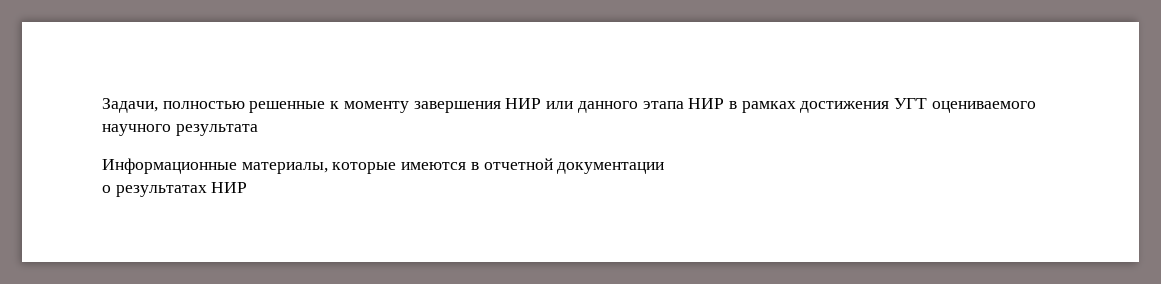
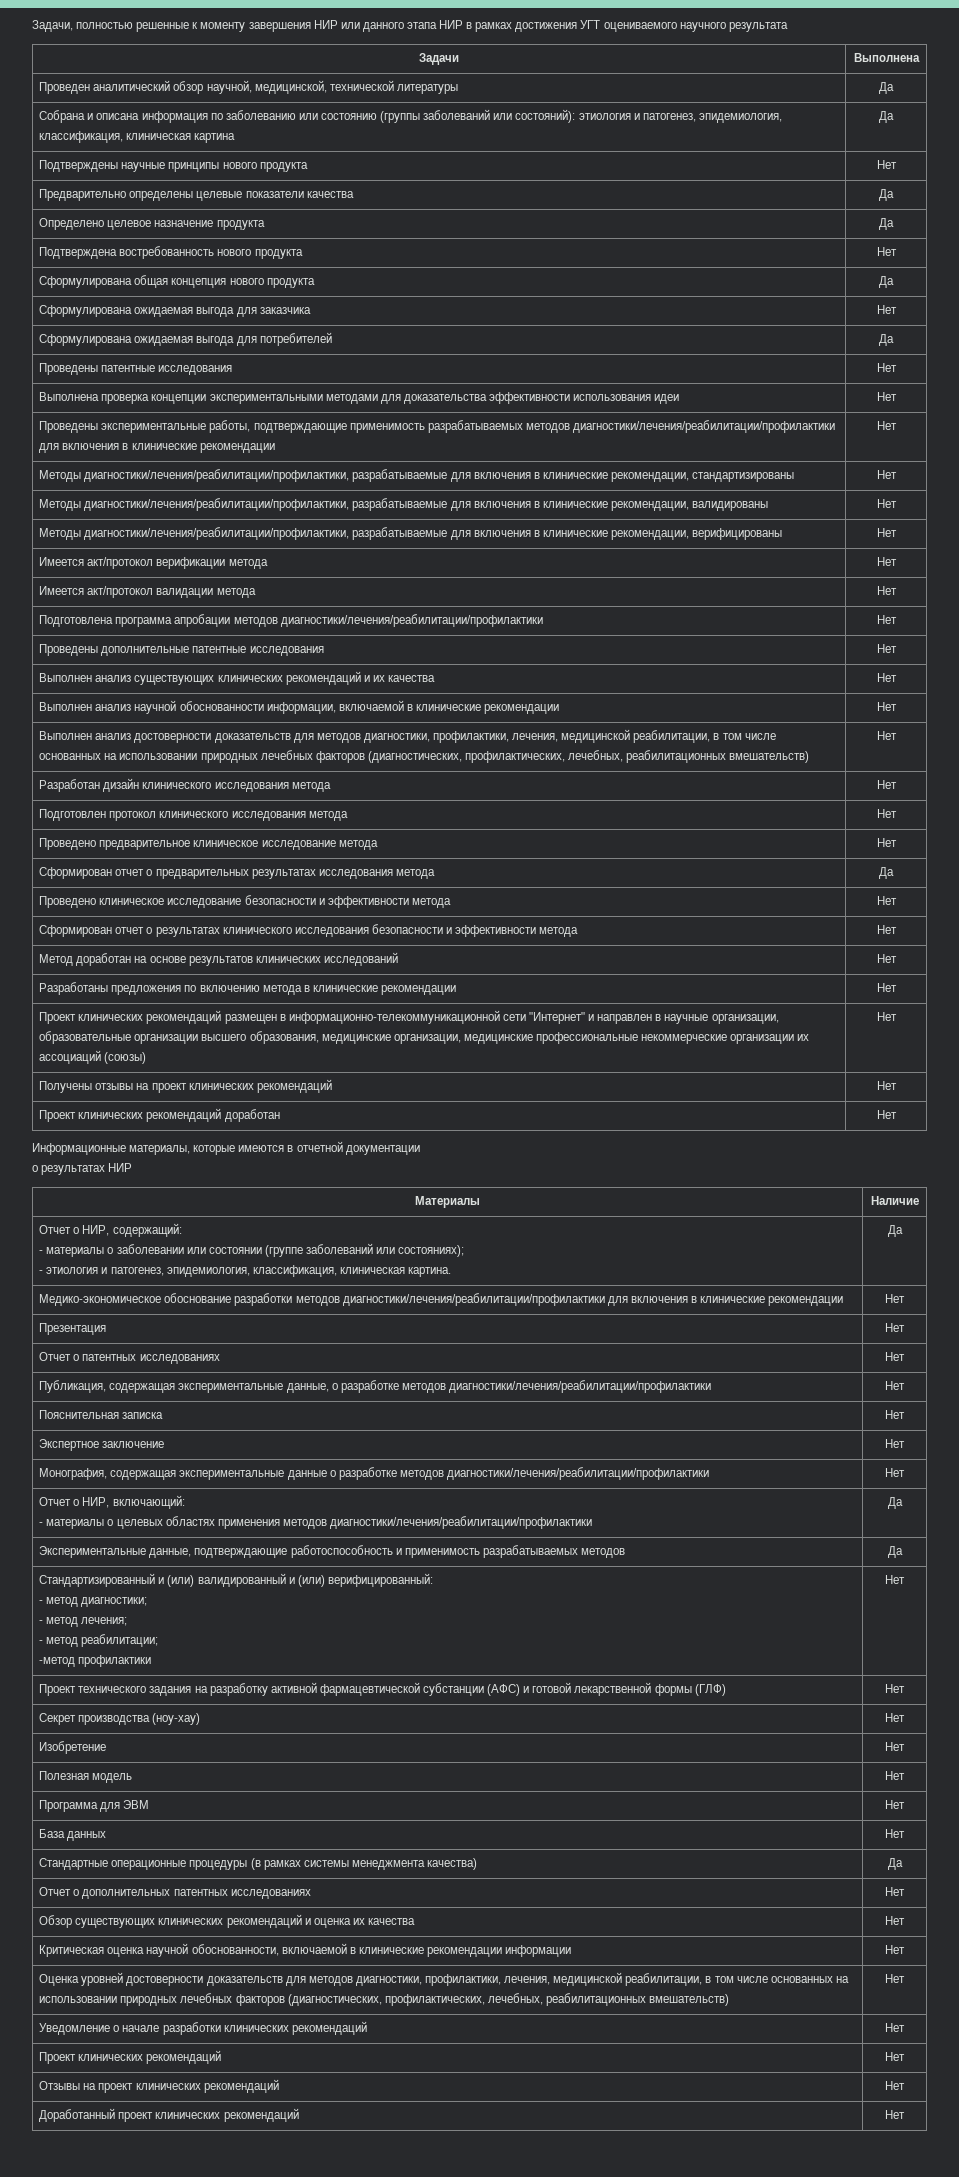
+ Задачи | Выполнена
+ Проведен аналитический обзор научной, медицинской, технической литературы | Да
+ Собрана и описана информация по заболеванию или состоянию (группы заболеваний или состояний): этиология и патогенез, эпидемиология, классификация, клиническая картина | Да
+ Подтверждены научные принципы нового продукта | Нет
+ Предварительно определены целевые показатели качества | Да
+ Определено целевое назначение продукта | Да
+ Подтверждена востребованность нового продукта | Нет
+ Сформулирована общая концепция нового продукта | Да
+ Сформулирована ожидаемая выгода для заказчика | Нет
+ Сформулирована ожидаемая выгода для потребителей | Да
+ Проведены патентные исследования | Нет
+ Выполнена проверка концепции экспериментальными методами для доказательства эффективности использования идеи | Нет
+ Проведены экспериментальные работы, подтверждающие применимость разрабатываемых методов диагностики/лечения/реабилитации/профилактики для включения в клинические рекомендации | Нет
+ Методы диагностики/лечения/реабилитации/профилактики, разрабатываемые для включения в клинические рекомендации, стандартизированы | Нет
+ Методы диагностики/лечения/реабилитации/профилактики, разрабатываемые для включения в клинические рекомендации, валидированы | Нет
+ Методы диагностики/лечения/реабилитации/профилактики, разрабатываемые для включения в клинические рекомендации, верифицированы | Нет
+ Имеется акт/протокол верификации метода | Нет
+ Имеется акт/протокол валидации метода | Нет
+ Подготовлена программа апробации методов диагностики/лечения/реабилитации/профилактики | Нет
+ Проведены дополнительные патентные исследования | Нет
+ Выполнен анализ существующих клинических рекомендаций и их качества | Нет
+ Выполнен анализ научной обоснованности информации, включаемой в клинические рекомендации | Нет
+ Выполнен анализ достоверности доказательств для методов диагностики, профилактики, лечения, медицинской реабилитации, в том числе основанных на использовании природных лечебных факторов (диагностических, профилактических, лечебных, реабилитационных вмешательств) | Нет
+ Разработан дизайн клинического исследования метода | Нет
+ Подготовлен протокол клинического исследования метода | Нет
+ Проведено предварительное клиническое исследование метода | Нет
+ Сформирован отчет о предварительных результатах исследования метода | Да
+ Проведено клиническое исследование безопасности и эффективности метода | Нет
+ Сформирован отчет о результатах клинического исследования безопасности и эффективности метода | Нет
+ Метод доработан на основе результатов клинических исследований | Нет
+ Разработаны предложения по включению метода в клинические рекомендации | Нет
+ Проект клинических рекомендаций размещен в информационно-телекоммуникационной сети "Интернет" и направлен в научные организации, образовательные организации высшего образования, медицинские организации, медицинские профессиональные некоммерческие организации их ассоциаций (союзы) | Нет
+ Получены отзывы на проект клинических рекомендаций | Нет
+ Проект клинических рекомендаций доработан | Нет
+ Материалы | Наличие
+ Отчет о НИР, содержащий:
+ - материалы о заболевании или состоянии (группе заболеваний или состояниях);
+ - этиология и патогенез, эпидемиология, классификация, клиническая картина. | Да
+ Медико-экономическое обоснование разработки методов диагностики/лечения/реабилитации/профилактики для включения в клинические рекомендации | Нет
+ Презентация | Нет
+ Отчет о патентных исследованиях | Нет
+ Публикация, содержащая экспериментальные данные, о разработке методов диагностики/лечения/реабилитации/профилактики | Нет
+ Пояснительная записка | Нет
+ Экспертное заключение | Нет
+ Монография, содержащая экспериментальные данные о разработке методов диагностики/лечения/реабилитации/профилактики | Нет
+ Отчет о НИР, включающий:
+ - материалы о целевых областях применения методов диагностики/лечения/реабилитации/профилактики | Да
+ Экспериментальные данные, подтверждающие работоспособность и применимость разрабатываемых методов | Да
+ Стандартизированный и (или) валидированный и (или) верифицированный:
+ - метод диагностики;
+ - метод лечения;
+ - метод реабилитации;
+ -метод профилактики | Нет
+ Проект технического задания на разработку активной фармацевтической субстанции (АФС) и готовой лекарственной формы (ГЛФ) | Нет
+ Секрет производства (ноу-хау) | Нет
+ Изобретение | Нет
+ Полезная модель | Нет
+ Программа для ЭВМ | Нет
+ База данных | Нет
+ Стандартные операционные процедуры (в рамках системы менеджмента качества) | Да
+ Отчет о дополнительных патентных исследованиях | Нет
+ Обзор существующих клинических рекомендаций и оценка их качества | Нет
+ Критическая оценка научной обоснованности, включаемой в клинические рекомендации информации | Нет
+ Оценка уровней достоверности доказательств для методов диагностики, профилактики, лечения, медицинской реабилитации, в том числе основанных на использовании природных лечебных факторов (диагностических, профилактических, лечебных, реабилитационных вмешательств) | Нет
+ Уведомление о начале разработки клинических рекомендаций | Нет
+ Проект клинических рекомендаций | Нет
+ Отзывы на проект клинических рекомендаций | Нет
+ Доработанный проект клинических рекомендаций | Нет

